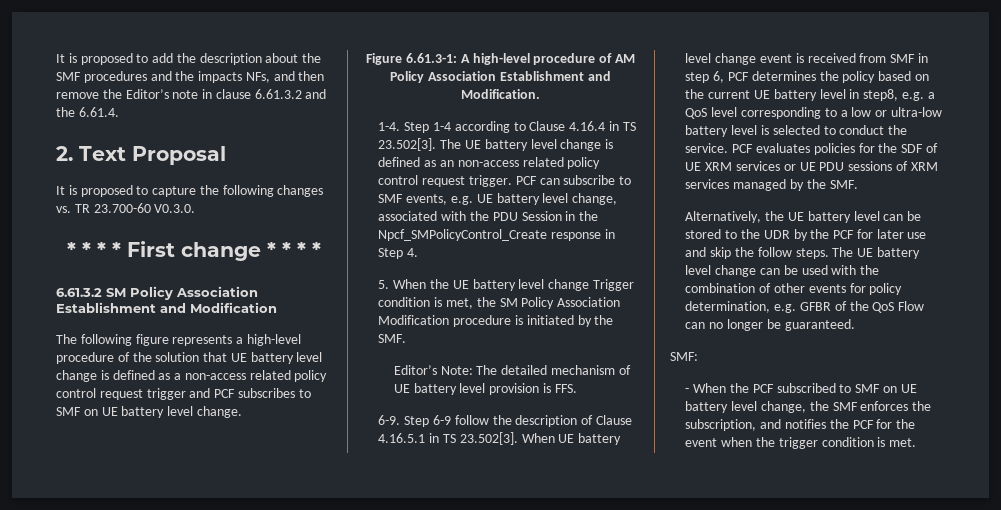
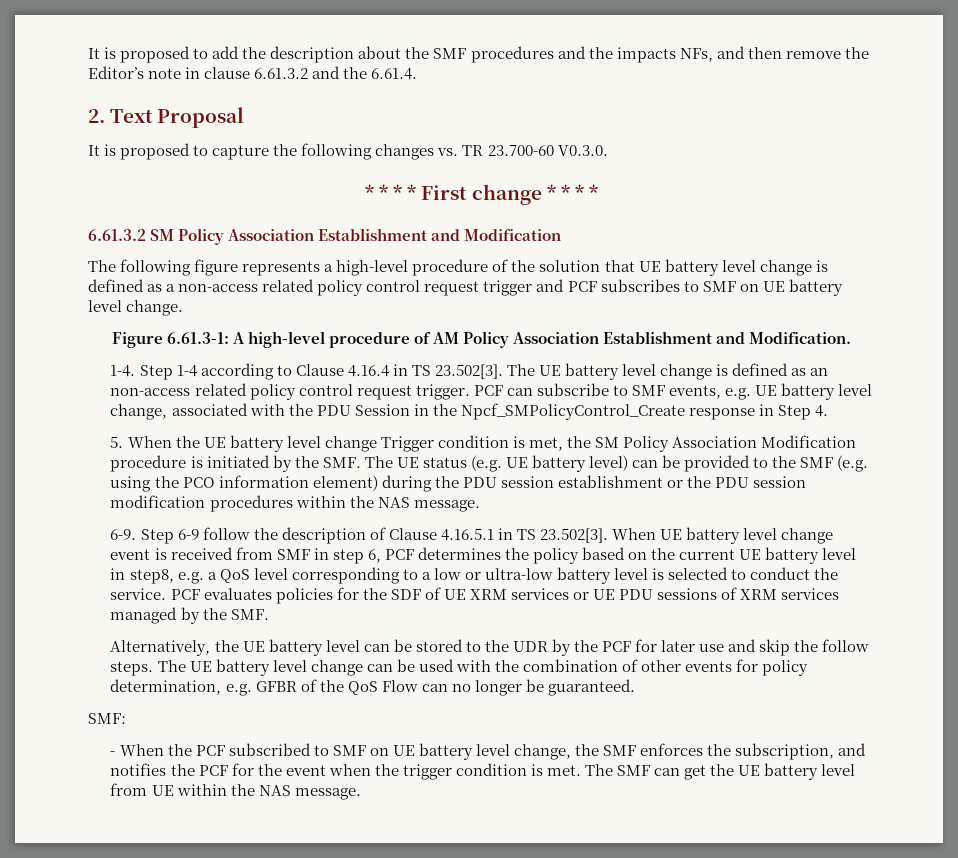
- 5. When the UE battery level change Trigger condition is met, the SM Policy Association Modification procedure is initiated by the SMF.
- Editor’s Note: The detailed mechanism of UE battery level provision is FFS.
+ 5. When the UE battery level change Trigger condition is met, the SM Policy Association Modification procedure is initiated by the SMF. The UE status (e.g. UE battery level) can be provided to the SMF (e.g. using the PCO information element) during the PDU session establishment or the PDU session modification procedures within the NAS message.
+ The SMF can get the UE battery level from UE within the NAS message.

